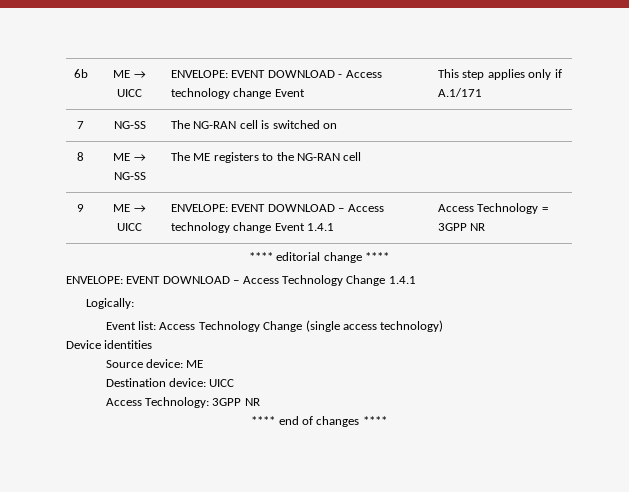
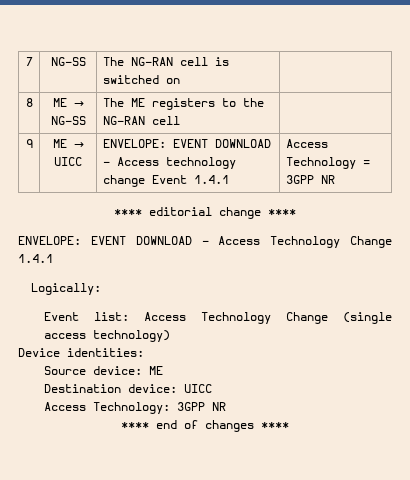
- 6b | ME → UICC | ENVELOPE: EVENT DOWNLOAD - Access technology change Event | This step applies only if A.1/171
- Device identities
+ Device identities:

